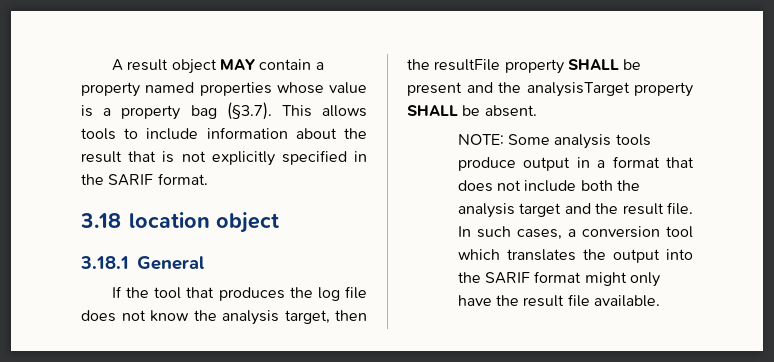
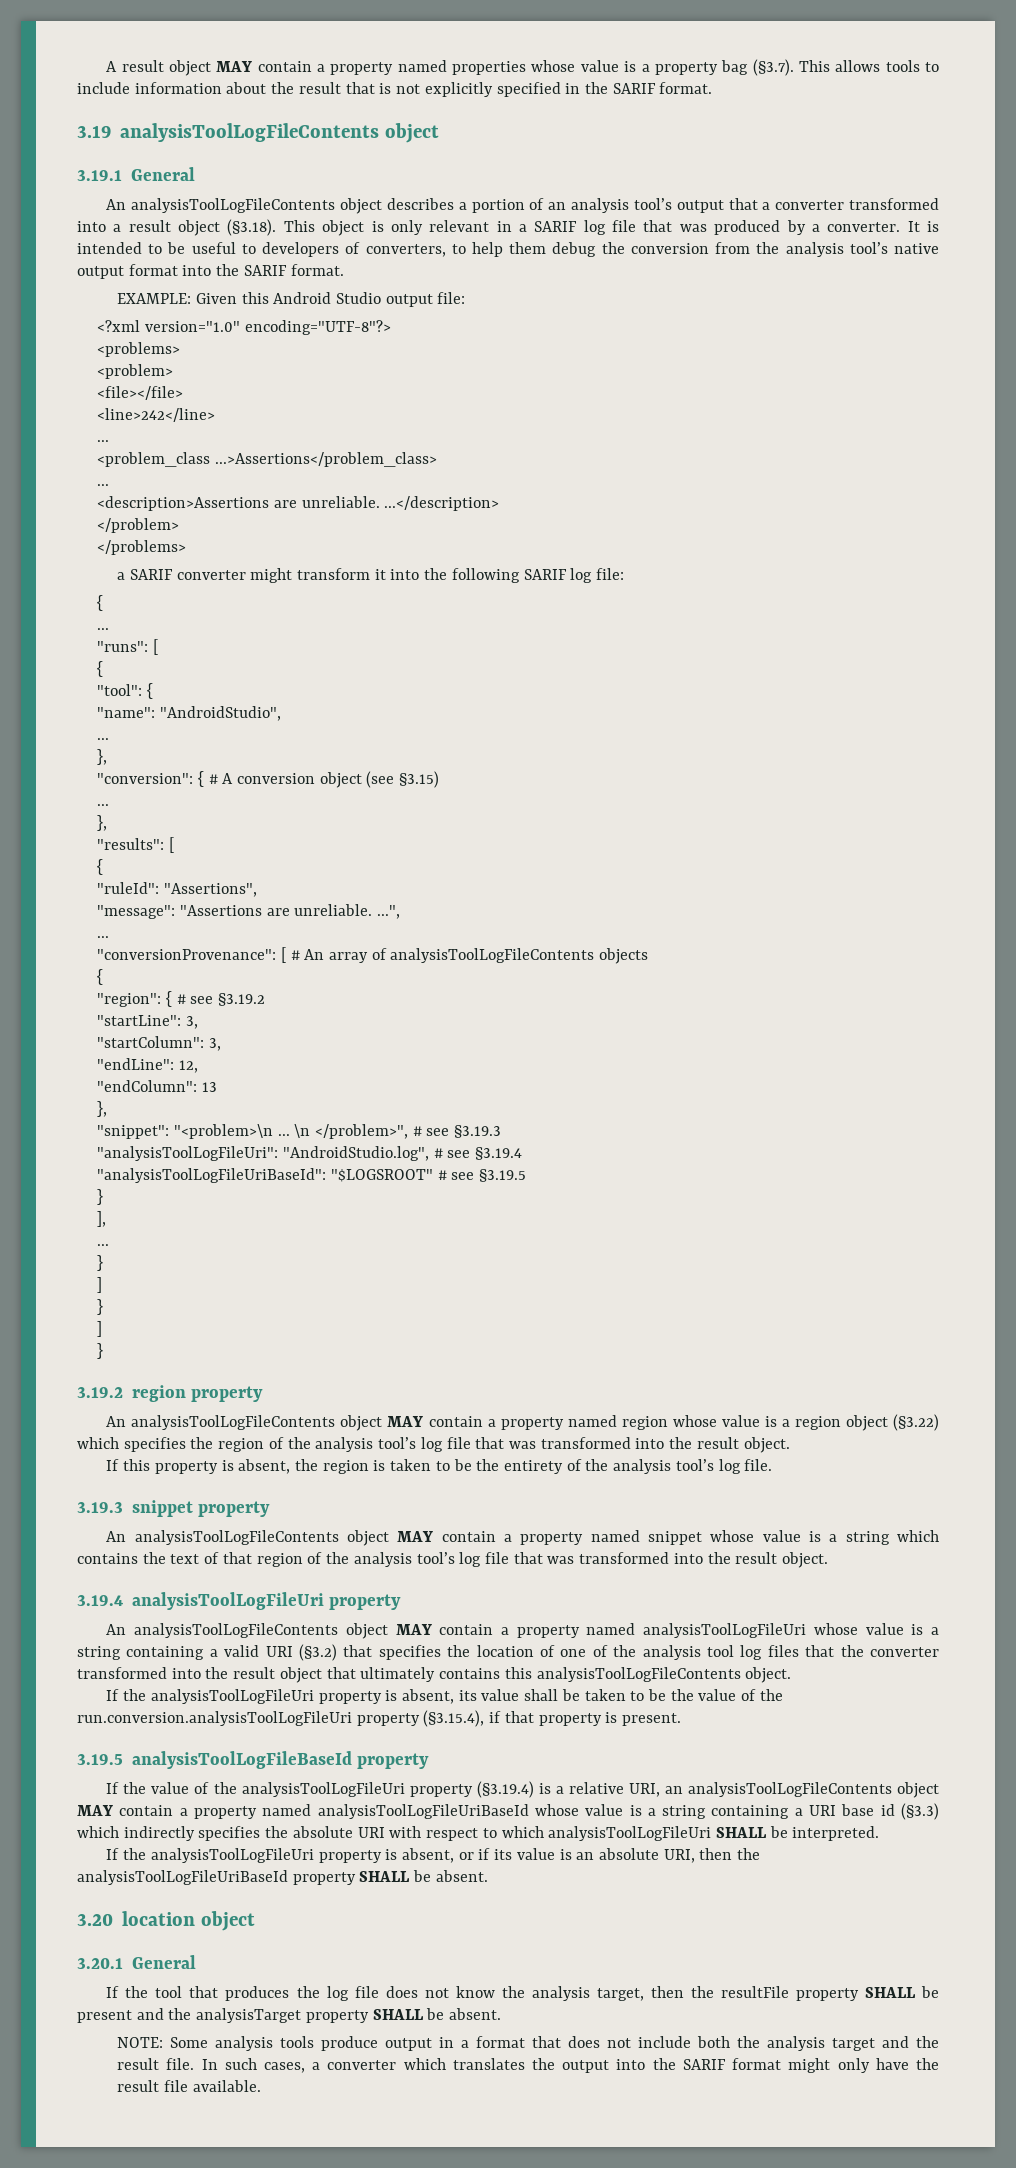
- 3.18 location object
+ 3.19 analysisToolLogFileContents object
+ 3.19.1 General
+ An analysisToolLogFileContents object describes a portion of an analysis tool’s output that a converter transformed into a result object (§3.18). This object is only relevant in a SARIF log file that was produced by a converter. It is intended to be useful to developers of converters, to help them debug the conversion from the analysis tool’s native output format into the SARIF format.
+ EXAMPLE: Given this Android Studio output file:
+ <?xml version="1.0" encoding="UTF-8"?>
+ <problems>
+ <problem>
+ <file></file>
+ <line>242</line>
+ ...
+ <problem_class ...>Assertions</problem_class>
+ ...
+ <description>Assertions are unreliable. ...</description>
+ </problem>
+ </problems>
+ a SARIF converter might transform it into the following SARIF log file:
+ {
+ ...
+ "runs": [
+ {
+ "tool": {
+ "name": "AndroidStudio",
+ ...
+ },
+ "conversion": { # A conversion object (see §3.15)
+ ...
+ },
+ "results": [
+ {
+ "ruleId": "Assertions",
+ "message": "Assertions are unreliable. ...",
+ ...
+ "conversionProvenance": [ # An array of analysisToolLogFileContents objects
+ {
+ "region": { # see §3.19.2
+ "startLine": 3,
+ "startColumn": 3,
+ "endLine": 12,
+ "endColumn": 13
+ },
+ "snippet": "<problem>\n ... \n </problem>", # see §3.19.3
+ "analysisToolLogFileUri": "AndroidStudio.log", # see §3.19.4
+ "analysisToolLogFileUriBaseId": "$LOGSROOT" # see §3.19.5
+ }
+ ],
+ ...
+ }
+ ]
+ }
+ ]
+ }
+ 3.19.2 region property
+ An analysisToolLogFileContents object MAY contain a property named region whose value is a region object (§3.22) which specifies the region of the analysis tool’s log file that was transformed into the result object.
+ If this property is absent, the region is taken to be the entirety of the analysis tool’s log file.
+ 3.19.3 snippet property
+ An analysisToolLogFileContents object MAY contain a property named snippet whose value is a string which contains the text of that region of the analysis tool’s log file that was transformed into the result object.
+ 3.19.4 analysisToolLogFileUri property
+ An analysisToolLogFileContents object MAY contain a property named analysisToolLogFileUri whose value is a string containing a valid URI (§3.2) that specifies the location of one of the analysis tool log files that the converter transformed into the result object that ultimately contains this analysisToolLogFileContents object.
+ If the analysisToolLogFileUri property is absent, its value shall be taken to be the value of the run.conversion.analysisToolLogFileUri property (§3.15.4), if that property is present.
+ 3.19.5 analysisToolLogFileBaseId property
+ If the value of the analysisToolLogFileUri property (§3.19.4) is a relative URI, an analysisToolLogFileContents object MAY contain a property named analysisToolLogFileUriBaseId whose value is a string containing a URI base id (§3.3) which indirectly specifies the absolute URI with respect to which analysisToolLogFileUri SHALL be interpreted.
+ If the analysisToolLogFileUri property is absent, or if its value is an absolute URI, then the analysisToolLogFileUriBaseId property SHALL be absent.
+ 3.20 location object
- 3.18.1 General
+ 3.20.1 General
- In such cases, a conversion tool which translates the output into the SARIF format might only have the result file available.
+ In such cases, a converter which translates the output into the SARIF format might only have the result file available.

